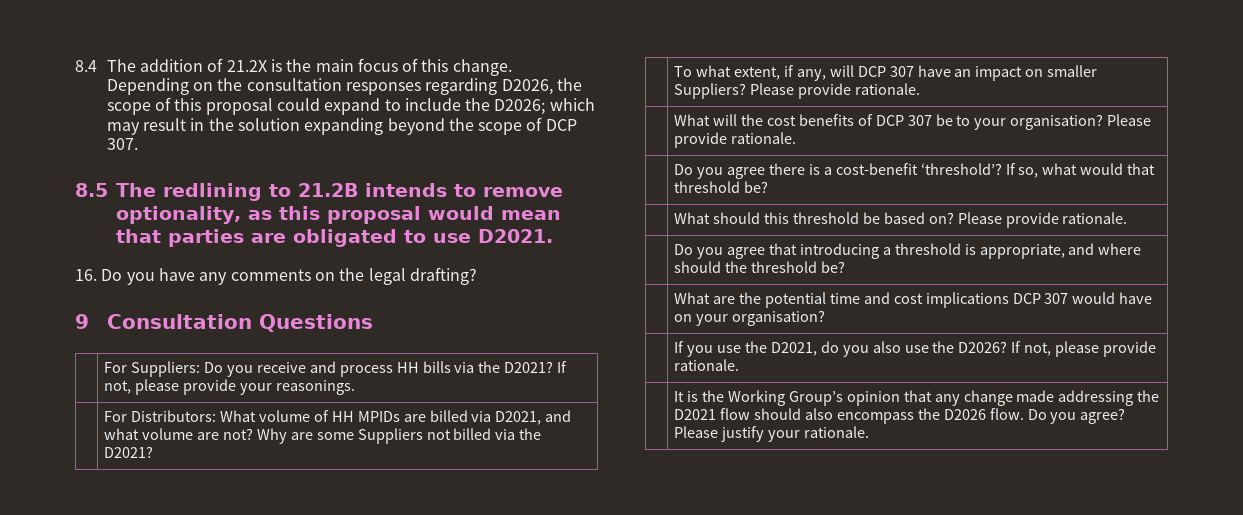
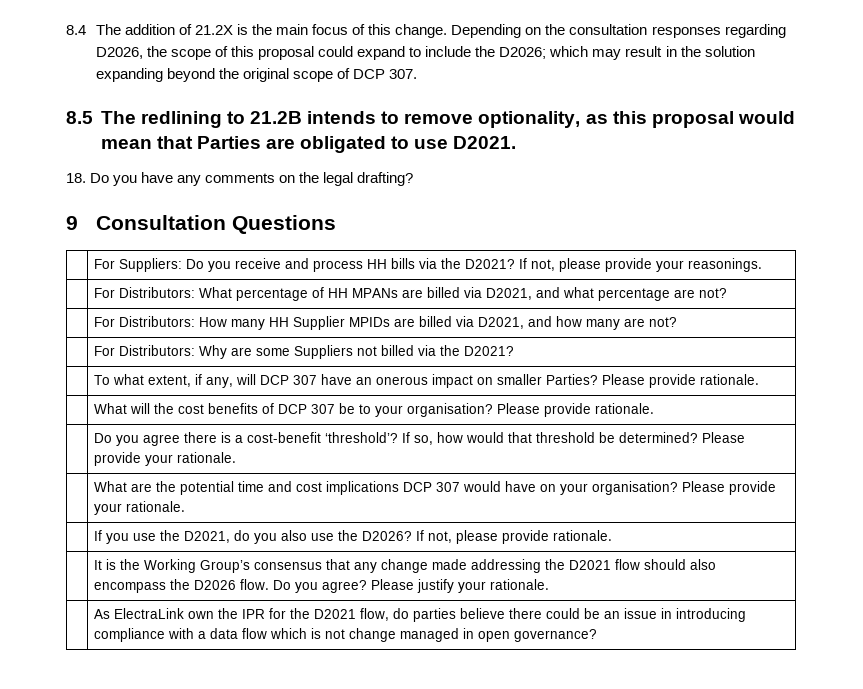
- Depending on the consultation responses regarding D2026, the scope of this proposal could expand to include the D2026; which may result in the solution expanding beyond the scope of DCP 307.
+ Depending on the consultation responses regarding D2026, the scope of this proposal could expand to include the D2026; which may result in the solution expanding beyond the original scope of DCP 307.
- 8.5 The redlining to 21.2B intends to remove optionality, as this proposal would mean that parties are obligated to use D2021.
+ 8.5 The redlining to 21.2B intends to remove optionality, as this proposal would mean that Parties are obligated to use D2021.
- 16. Do you have any comments on the legal drafting?
+ 18. Do you have any comments on the legal drafting?
- | For Distributors: What volume of HH MPIDs are billed via D2021, and what volume are not? Why are some Suppliers not billed via the D2021?
+ | For Distributors: What percentage of HH MPANs are billed via D2021, and what percentage are not?
+ | For Distributors: How many HH Supplier MPIDs are billed via D2021, and how many are not?
+ | For Distributors: Why are some Suppliers not billed via the D2021?
- | To what extent, if any, will DCP 307 have an impact on smaller Suppliers? Please provide rationale.
+ | To what extent, if any, will DCP 307 have an onerous impact on smaller Parties? Please provide rationale.
- | Do you agree there is a cost-benefit ‘threshold’? If so, what would that threshold be?
- | What should this threshold be based on? Please provide rationale.
- | Do you agree that introducing a threshold is appropriate, and where should the threshold be?
+ | Do you agree there is a cost-benefit ‘threshold’? If so, how would that threshold be determined? Please provide your rationale.
- | What are the potential time and cost implications DCP 307 would have on your organisation?
+ | What are the potential time and cost implications DCP 307 would have on your organisation? Please provide your rationale.
- | It is the Working Group’s opinion that any change made addressing the D2021 flow should also encompass the D2026 flow. Do you agree? Please justify your rationale.
+ | It is the Working Group’s consensus that any change made addressing the D2021 flow should also encompass the D2026 flow. Do you agree? Please justify your rationale.
+ | As ElectraLink own the IPR for the D2021 flow, do parties believe there could be an issue in introducing compliance with a data flow which is not change managed in open governance?

